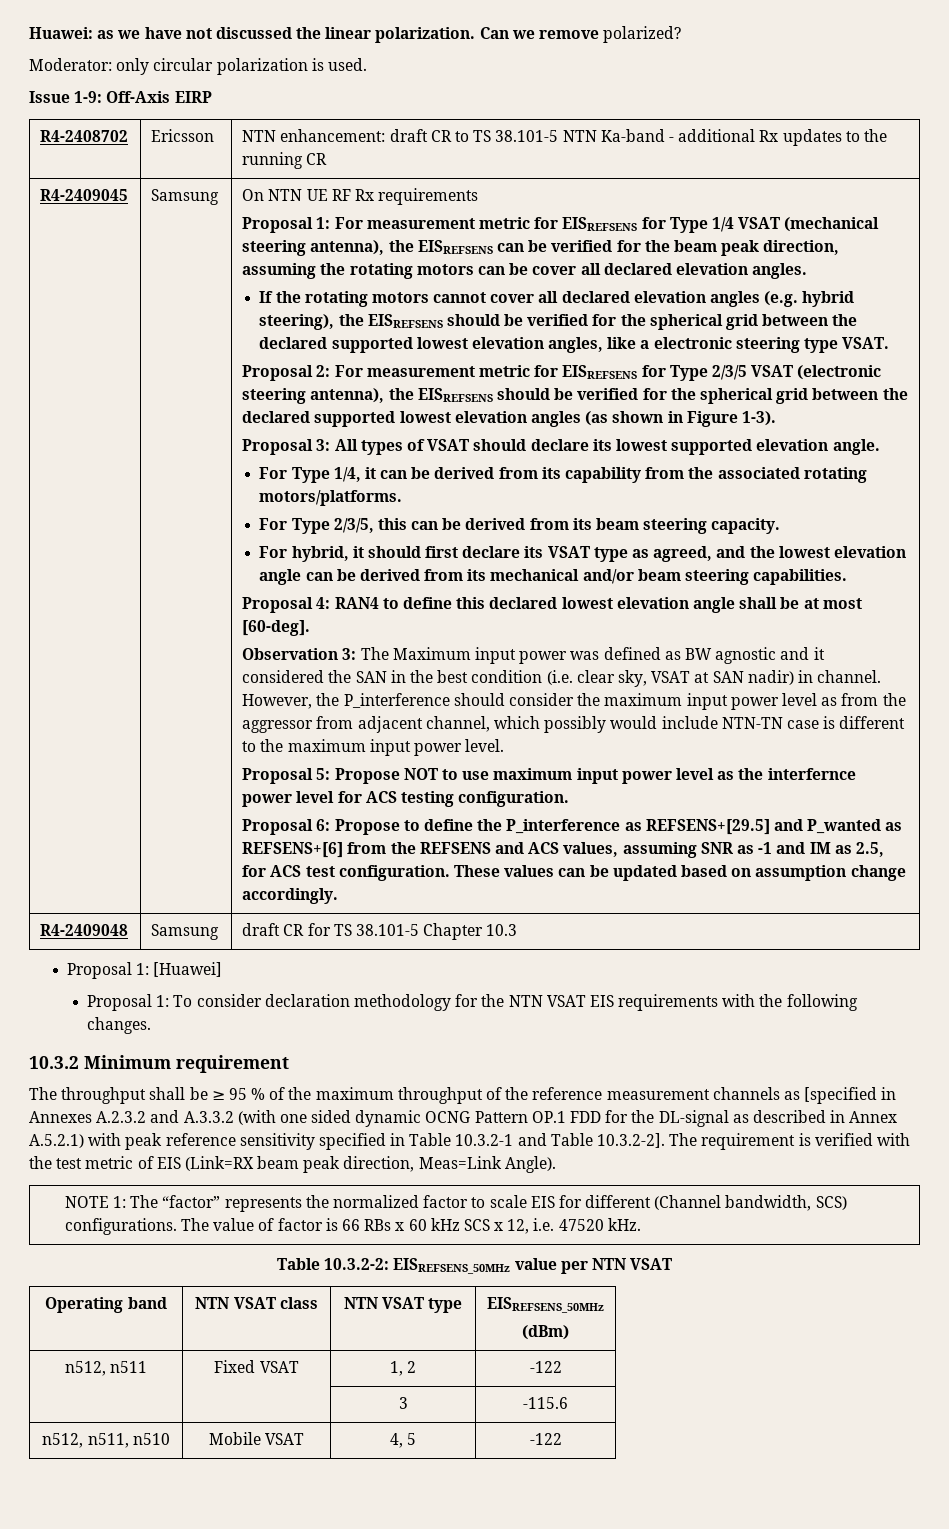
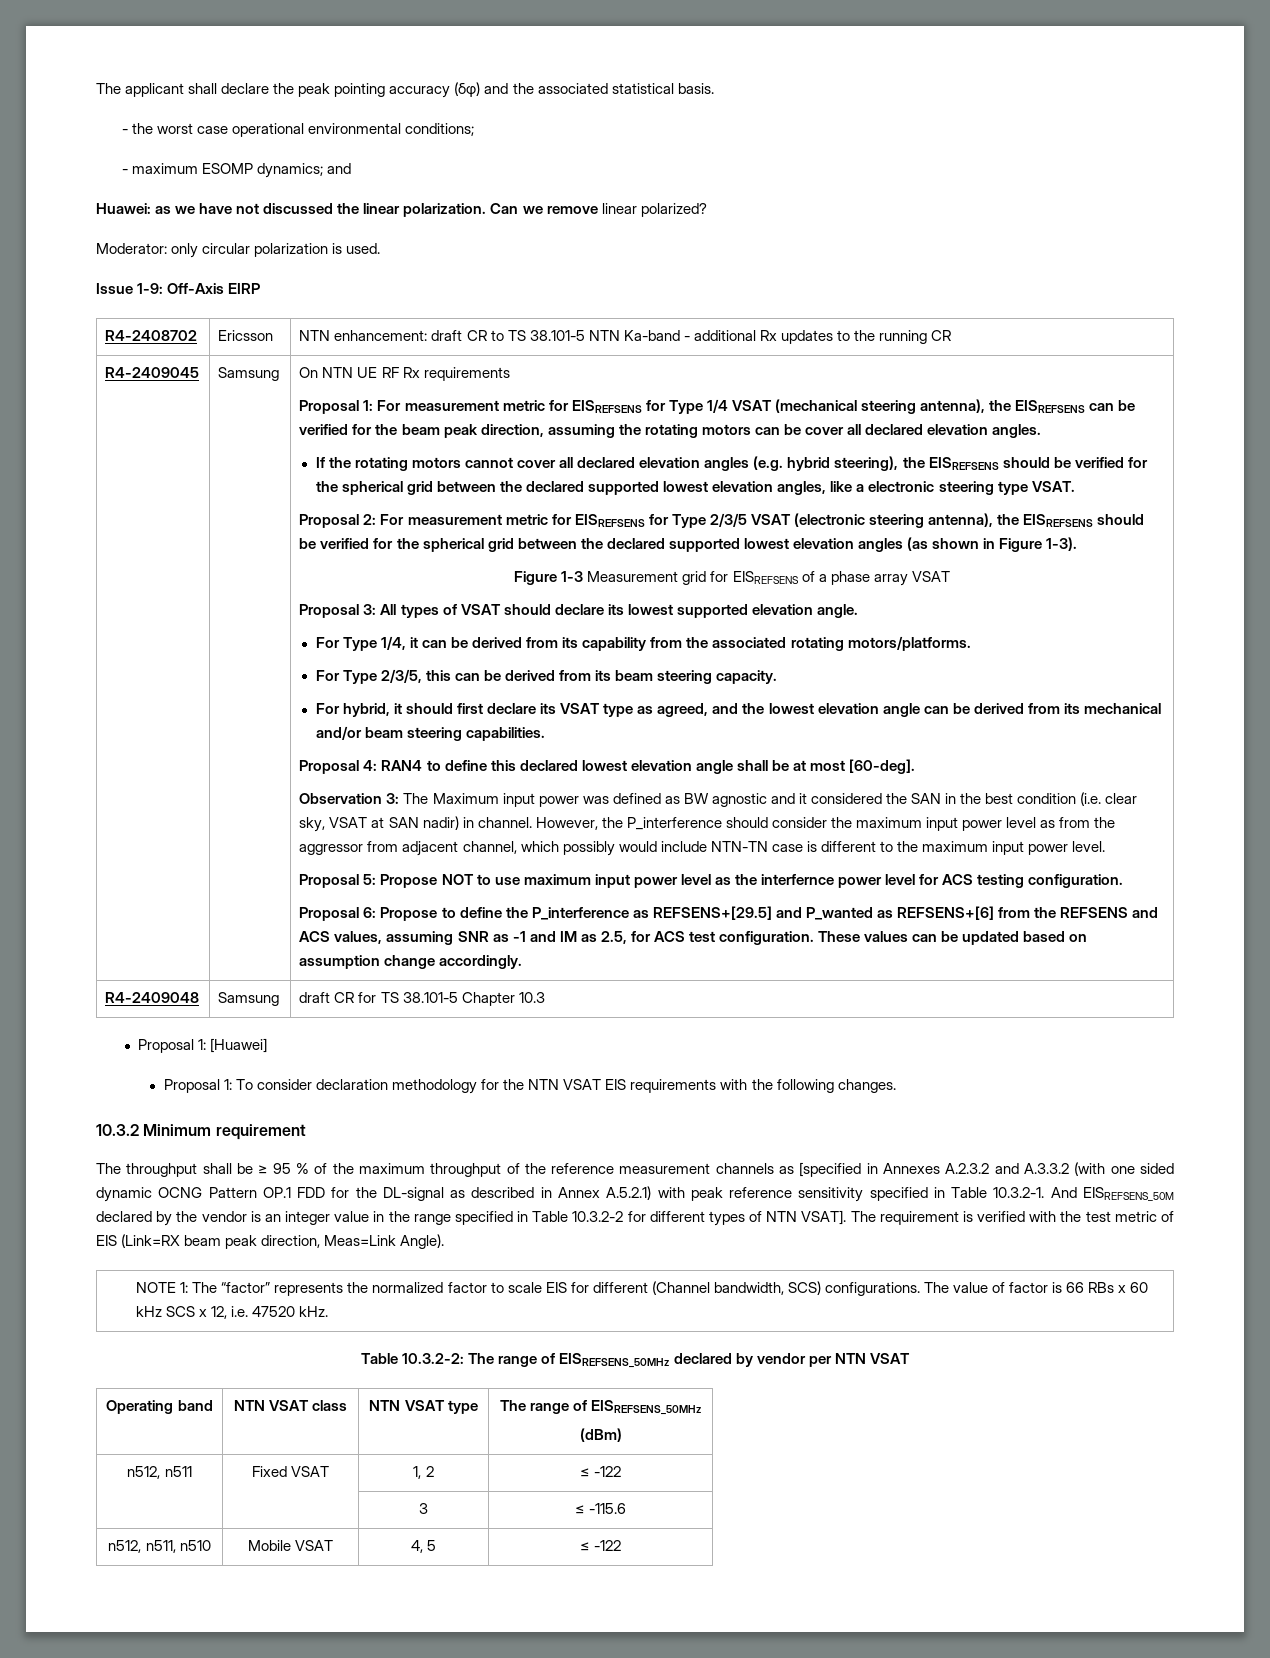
+ The applicant shall declare the peak pointing accuracy (δφ) and the associated statistical basis.
+ - the worst case operational environmental conditions;
+ - maximum ESOMP dynamics; and
- Can we remove polarized?
+ Can we remove linear polarized?
+ Figure 1-3 Measurement grid for EISREFSENS of a phase array VSAT
- The throughput shall be ≥ 95 % of the maximum throughput of the reference measurement channels as [specified in Annexes A.2.3.2 and A.3.3.2 (with one sided dynamic OCNG Pattern OP.1 FDD for the DL-signal as described in Annex A.5.2.1) with peak reference sensitivity specified in Table 10.3.2-1 and Table 10.3.2-2]. The requirement is verified with the test metric of EIS (Link=RX beam peak direction, Meas=Link Angle).
+ The throughput shall be ≥ 95 % of the maximum throughput of the reference measurement channels as [specified in Annexes A.2.3.2 and A.3.3.2 (with one sided dynamic OCNG Pattern OP.1 FDD for the DL-signal as described in Annex A.5.2.1) with peak reference sensitivity specified in Table 10.3.2-1. And EISREFSENS_50M declared by the vendor is an integer value in the range specified in Table 10.3.2-2 for different types of NTN VSAT]. The requirement is verified with the test metric of EIS (Link=RX beam peak direction, Meas=Link Angle).
- Table 10.3.2-2: EISREFSENS_50MHz value per NTN VSAT
+ Table 10.3.2-2: The range of EISREFSENS_50MHz declared by vendor per NTN VSAT
- Operating band | NTN VSAT class | NTN VSAT type | EISREFSENS_50MHz
+ Operating band | NTN VSAT class | NTN VSAT type | The range of EISREFSENS_50MHz
- n512, n511 | Fixed VSAT | 1, 2 | -122
+ n512, n511 | Fixed VSAT | 1, 2 | ≤ -122
- | | 3 | -115.6
+ | | 3 | ≤ -115.6
- n512, n511, n510 | Mobile VSAT | 4, 5 | -122
+ n512, n511, n510 | Mobile VSAT | 4, 5 | ≤ -122

